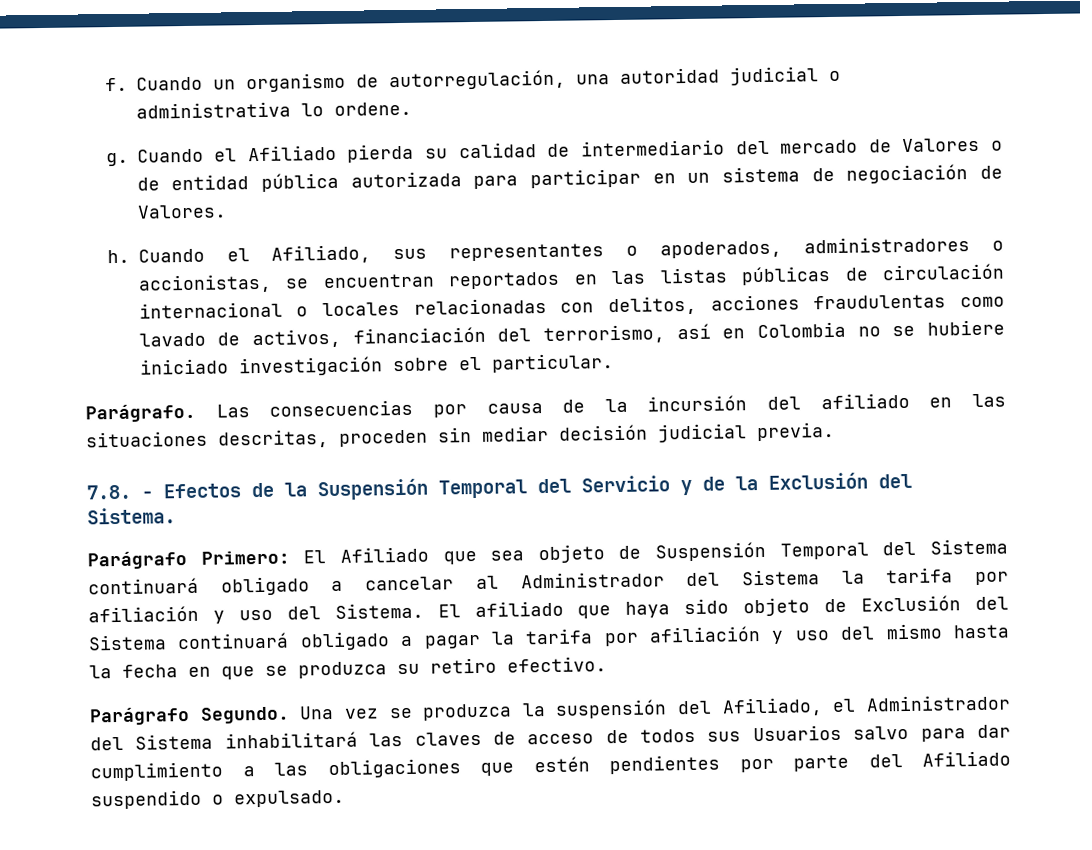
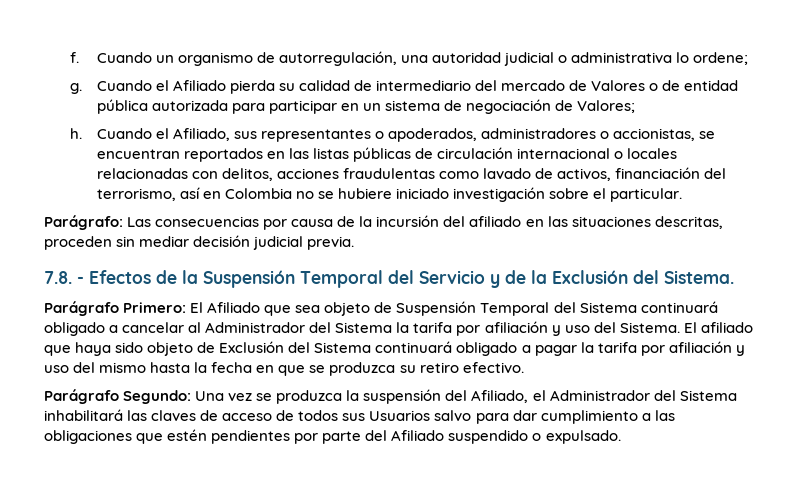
- Cuando un organismo de autorregulación, una autoridad judicial o administrativa lo ordene.
+ Cuando un organismo de autorregulación, una autoridad judicial o administrativa lo ordene;
- Cuando el Afiliado pierda su calidad de intermediario del mercado de Valores o de entidad pública autorizada para participar en un sistema de negociación de Valores.
+ Cuando el Afiliado pierda su calidad de intermediario del mercado de Valores o de entidad pública autorizada para participar en un sistema de negociación de Valores;
- Parágrafo. Las consecuencias por causa de la incursión del afiliado en las situaciones descritas, proceden sin mediar decisión judicial previa.
+ Parágrafo: Las consecuencias por causa de la incursión del afiliado en las situaciones descritas, proceden sin mediar decisión judicial previa.
- Parágrafo Segundo. Una vez se produzca la suspensión del Afiliado, el Administrador del Sistema inhabilitará las claves de acceso de todos sus Usuarios salvo para dar cumplimiento a las obligaciones que estén pendientes por parte del Afiliado suspendido o expulsado.
+ Parágrafo Segundo: Una vez se produzca la suspensión del Afiliado, el Administrador del Sistema inhabilitará las claves de acceso de todos sus Usuarios salvo para dar cumplimiento a las obligaciones que estén pendientes por parte del Afiliado suspendido o expulsado.

